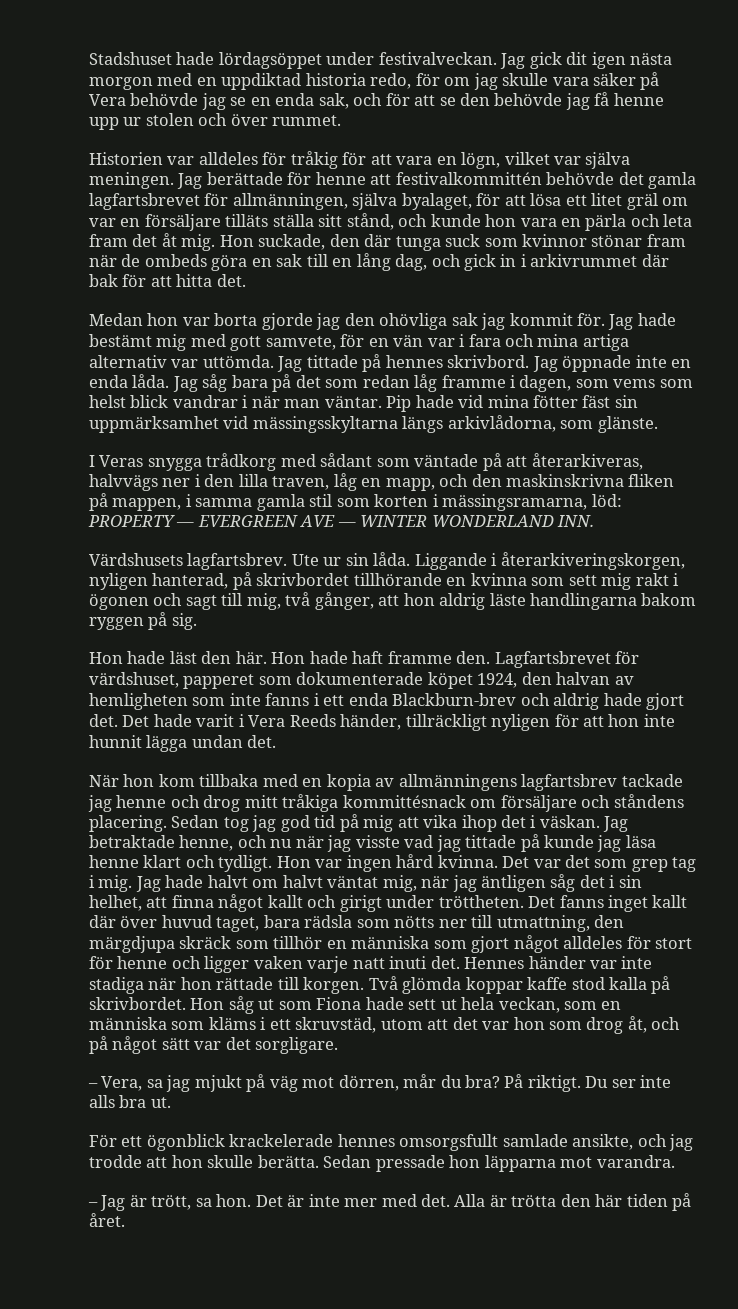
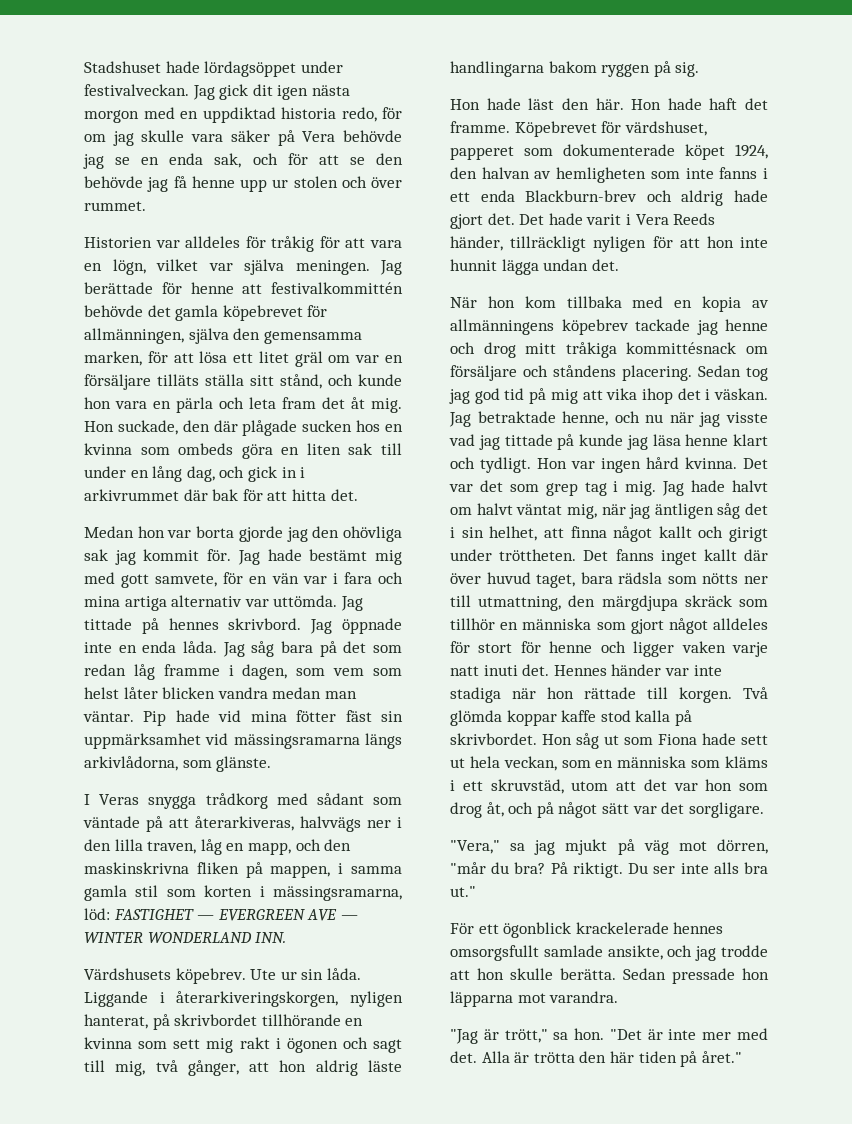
- Jag berättade för henne att festivalkommittén behövde det gamla lagfartsbrevet för allmänningen, själva byalaget, för att lösa ett litet gräl om var en försäljare tilläts ställa sitt stånd, och kunde hon vara en pärla och leta fram det åt mig.
+ Jag berättade för henne att festivalkommittén behövde det gamla köpebrevet för allmänningen, själva den gemensamma marken, för att lösa ett litet gräl om var en försäljare tilläts ställa sitt stånd, och kunde hon vara en pärla och leta fram det åt mig.
- Hon suckade, den där tunga suck som kvinnor stönar fram när de ombeds göra en sak till en lång dag, och gick in i arkivrummet där bak för att hitta det.
+ Hon suckade, den där plågade sucken hos en kvinna som ombeds göra en liten sak till under en lång dag, och gick in i arkivrummet där bak för att hitta det.
- Jag såg bara på det som redan låg framme i dagen, som vems som helst blick vandrar i när man väntar.
+ Jag såg bara på det som redan låg framme i dagen, som vem som helst låter blicken vandra medan man väntar.
- Pip hade vid mina fötter fäst sin uppmärksamhet vid mässingsskyltarna längs arkivlådorna, som glänste.
+ Pip hade vid mina fötter fäst sin uppmärksamhet vid mässingsramarna längs arkivlådorna, som glänste.
- I Veras snygga trådkorg med sådant som väntade på att återarkiveras, halvvägs ner i den lilla traven, låg en mapp, och den maskinskrivna fliken på mappen, i samma gamla stil som korten i mässingsramarna, löd: PROPERTY — EVERGREEN AVE — WINTER WONDERLAND INN.
+ I Veras snygga trådkorg med sådant som väntade på att återarkiveras, halvvägs ner i den lilla traven, låg en mapp, och den maskinskrivna fliken på mappen, i samma gamla stil som korten i mässingsramarna, löd: FASTIGHET — EVERGREEN AVE — WINTER WONDERLAND INN.
- Värdshusets lagfartsbrev.
+ Värdshusets köpebrev.
- Liggande i återarkiveringskorgen, nyligen hanterad, på skrivbordet tillhörande en kvinna som sett mig rakt i ögonen och sagt till mig, två gånger, att hon aldrig läste handlingarna bakom ryggen på sig.
+ Liggande i återarkiveringskorgen, nyligen hanterat, på skrivbordet tillhörande en kvinna som sett mig rakt i ögonen och sagt till mig, två gånger, att hon aldrig läste handlingarna bakom ryggen på sig.
- Hon hade haft framme den. Lagfartsbrevet för värdshuset, papperet som dokumenterade köpet 1924, den halvan av hemligheten som inte fanns i ett enda Blackburn-brev och aldrig hade gjort det.
+ Hon hade haft det framme. Köpebrevet för värdshuset, papperet som dokumenterade köpet 1924, den halvan av hemligheten som inte fanns i ett enda Blackburn-brev och aldrig hade gjort det.
- När hon kom tillbaka med en kopia av allmänningens lagfartsbrev tackade jag henne och drog mitt tråkiga kommittésnack om försäljare och ståndens placering.
+ När hon kom tillbaka med en kopia av allmänningens köpebrev tackade jag henne och drog mitt tråkiga kommittésnack om försäljare och ståndens placering.
- – Vera, sa jag mjukt på väg mot dörren, mår du bra?
+ "Vera," sa jag mjukt på väg mot dörren, "mår du bra?
- Du ser inte alls bra ut.
+ Du ser inte alls bra ut."
- – Jag är trött, sa hon.
+ "Jag är trött," sa hon.
- Det är inte mer med det.
+ "Det är inte mer med det.
- Alla är trötta den här tiden på året.
+ Alla är trötta den här tiden på året."

